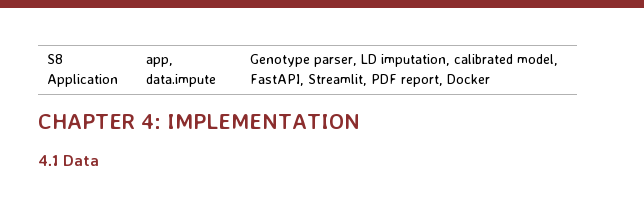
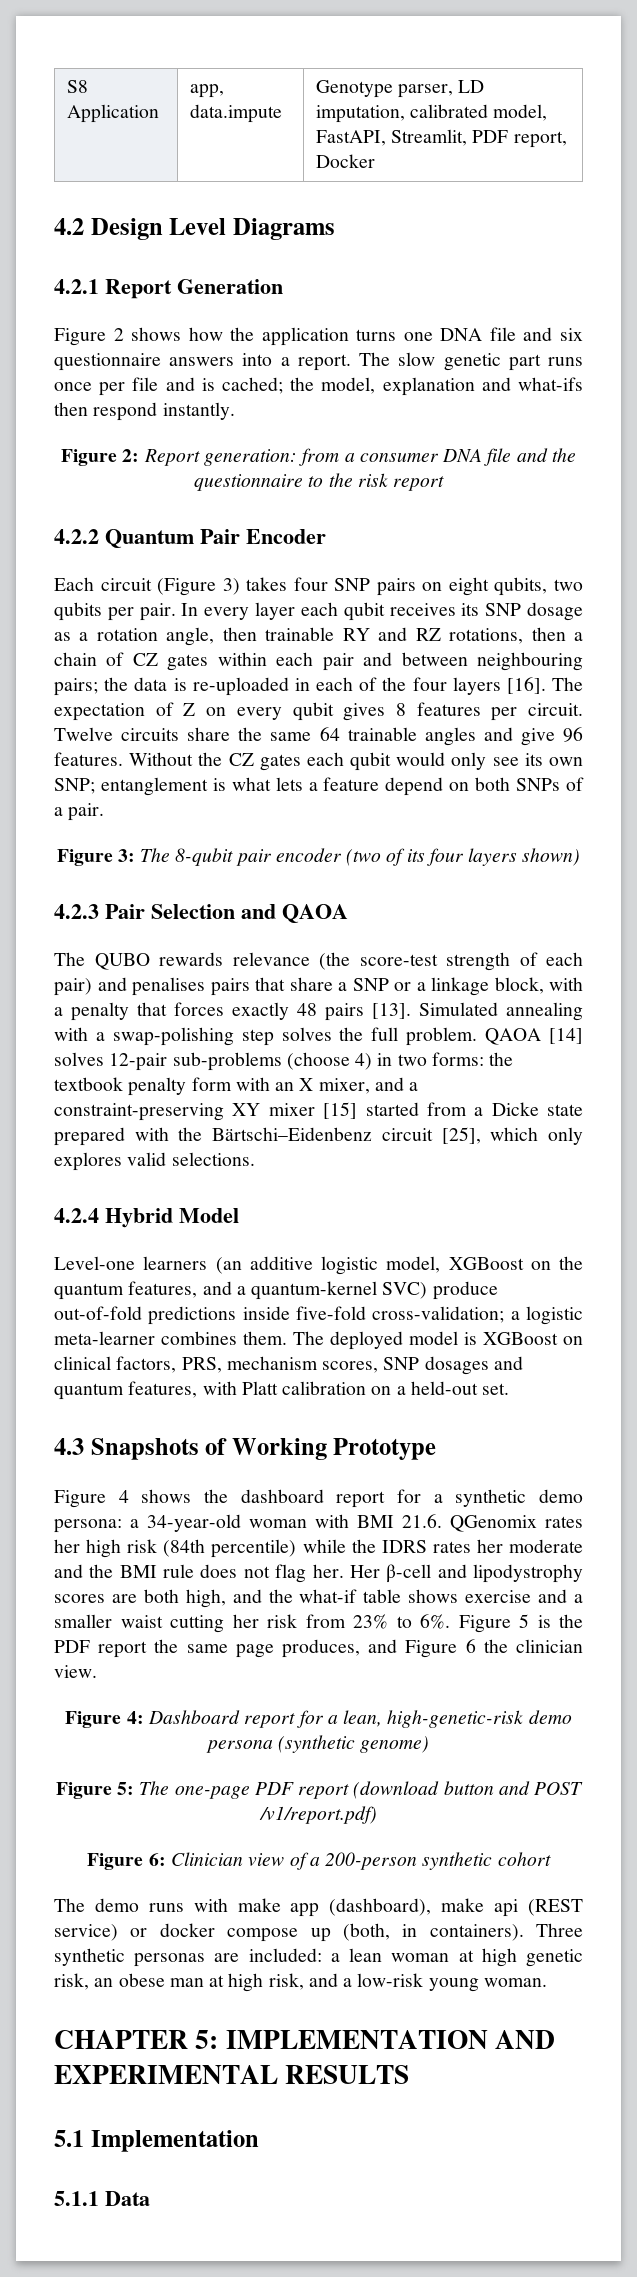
+ 4.2 Design Level Diagrams
+ 4.2.1 Report Generation
+ Figure 2 shows how the application turns one DNA file and six questionnaire answers into a report. The slow genetic part runs once per file and is cached; the model, explanation and what-ifs then respond instantly.
+ Figure 2: Report generation: from a consumer DNA file and the questionnaire to the risk report
+ 4.2.2 Quantum Pair Encoder
+ Each circuit (Figure 3) takes four SNP pairs on eight qubits, two qubits per pair. In every layer each qubit receives its SNP dosage as a rotation angle, then trainable RY and RZ rotations, then a chain of CZ gates within each pair and between neighbouring pairs; the data is re-uploaded in each of the four layers [16]. The expectation of Z on every qubit gives 8 features per circuit. Twelve circuits share the same 64 trainable angles and give 96 features. Without the CZ gates each qubit would only see its own SNP; entanglement is what lets a feature depend on both SNPs of a pair.
+ Figure 3: The 8-qubit pair encoder (two of its four layers shown)
+ 4.2.3 Pair Selection and QAOA
+ The QUBO rewards relevance (the score-test strength of each pair) and penalises pairs that share a SNP or a linkage block, with a penalty that forces exactly 48 pairs [13]. Simulated annealing with a swap-polishing step solves the full problem. QAOA [14] solves 12-pair sub-problems (choose 4) in two forms: the textbook penalty form with an X mixer, and a constraint-preserving XY mixer [15] started from a Dicke state prepared with the Bärtschi–Eidenbenz circuit [25], which only explores valid selections.
+ 4.2.4 Hybrid Model
+ Level-one learners (an additive logistic model, XGBoost on the quantum features, and a quantum-kernel SVC) produce out-of-fold predictions inside five-fold cross-validation; a logistic meta-learner combines them. The deployed model is XGBoost on clinical factors, PRS, mechanism scores, SNP dosages and quantum features, with Platt calibration on a held-out set.
+ 4.3 Snapshots of Working Prototype
+ Figure 4 shows the dashboard report for a synthetic demo persona: a 34-year-old woman with BMI 21.6. QGenomix rates her high risk (84th percentile) while the IDRS rates her moderate and the BMI rule does not flag her. Her β-cell and lipodystrophy scores are both high, and the what-if table shows exercise and a smaller waist cutting her risk from 23% to 6%. Figure 5 is the PDF report the same page produces, and Figure 6 the clinician view.
+ Figure 4: Dashboard report for a lean, high-genetic-risk demo persona (synthetic genome)
+ Figure 5: The one-page PDF report (download button and POST /v1/report.pdf)
+ Figure 6: Clinician view of a 200-person synthetic cohort
+ The demo runs with make app (dashboard), make api (REST service) or docker compose up (both, in containers). Three synthetic personas are included: a lean woman at high genetic risk, an obese man at high risk, and a low-risk young woman.
- CHAPTER 4: IMPLEMENTATION
- 4.1 Data
+ CHAPTER 5: IMPLEMENTATION AND EXPERIMENTAL RESULTS
+ 5.1 Implementation
+ 5.1.1 Data

